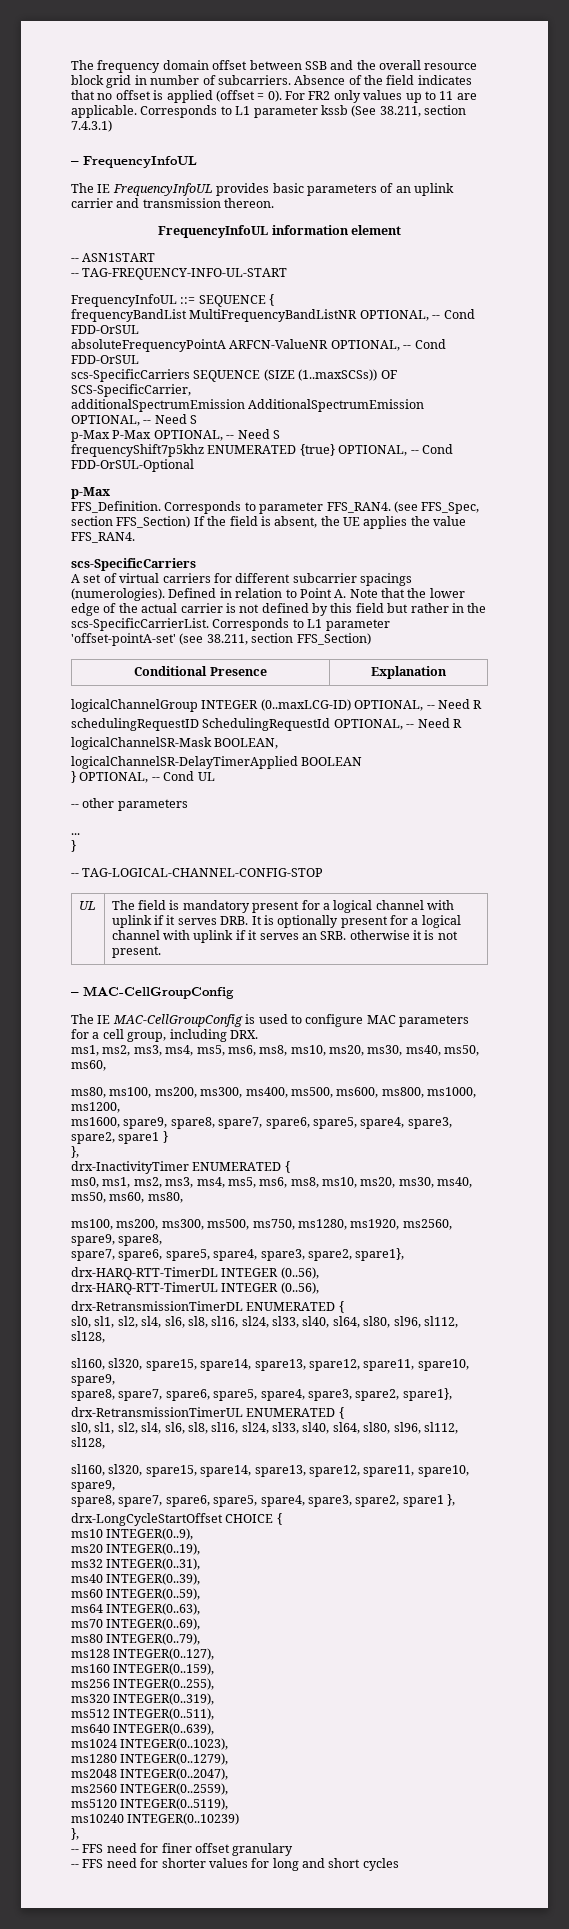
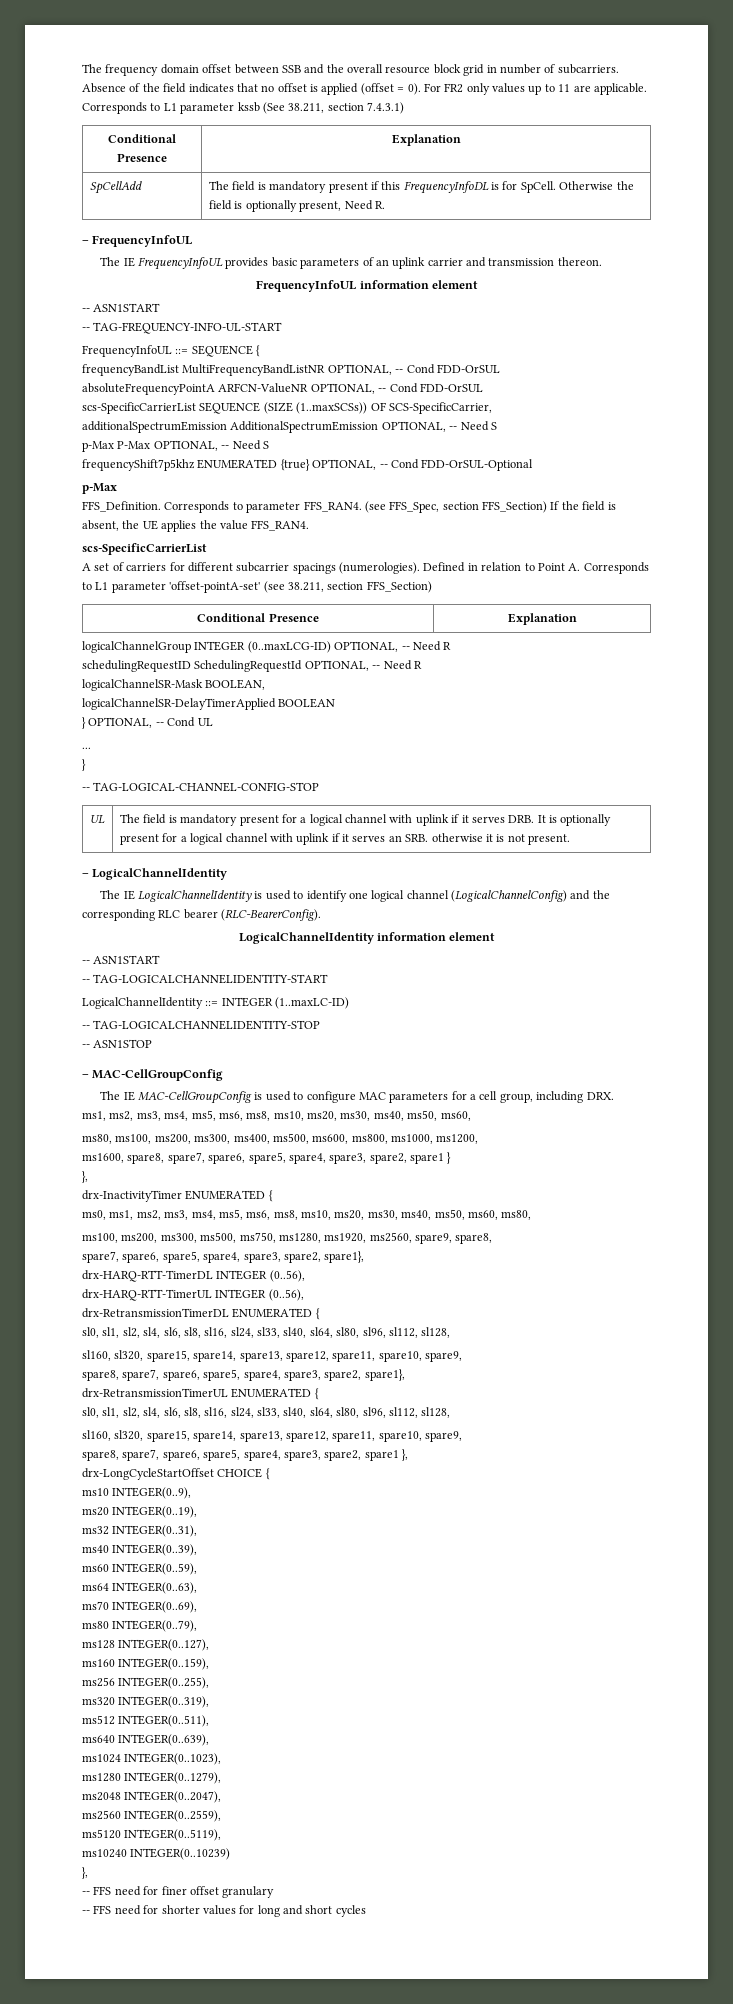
  Corresponds to L1 parameter kssb (See 38.211, section 7.4.3.1)
+ Conditional Presence | Explanation
+ SpCellAdd | The field is mandatory present if this FrequencyInfoDL is for SpCell. Otherwise the field is optionally present, Need R.
- scs-SpecificCarriers SEQUENCE (SIZE (1..maxSCSs)) OF SCS-SpecificCarrier,
+ scs-SpecificCarrierList SEQUENCE (SIZE (1..maxSCSs)) OF SCS-SpecificCarrier,
  (see FFS_Spec, section FFS_Section) If the field is absent, the UE applies the value FFS_RAN4.
- scs-SpecificCarriers
+ scs-SpecificCarrierList
- A set of virtual carriers for different subcarrier spacings (numerologies).
+ A set of carriers for different subcarrier spacings (numerologies).
- Defined in relation to Point A. Note that the lower edge of the actual carrier is not defined by this field but rather in the scs-SpecificCarrierList. Corresponds to L1 parameter 'offset-pointA-set' (see 38.211, section FFS_Section)
+ Defined in relation to Point A. Corresponds to L1 parameter 'offset-pointA-set' (see 38.211, section FFS_Section)
- -- other parameters
+ – LogicalChannelIdentity
+ The IE LogicalChannelIdentity is used to identify one logical channel (LogicalChannelConfig) and the corresponding RLC bearer (RLC-BearerConfig).
+ LogicalChannelIdentity information element
+ -- ASN1START
+ -- TAG-LOGICALCHANNELIDENTITY-START
+ LogicalChannelIdentity ::= INTEGER (1..maxLC-ID)
+ -- TAG-LOGICALCHANNELIDENTITY-STOP
+ -- ASN1STOP
- ms1600, spare9, spare8, spare7, spare6, spare5, spare4, spare3, spare2, spare1 }
+ ms1600, spare8, spare7, spare6, spare5, spare4, spare3, spare2, spare1 }

